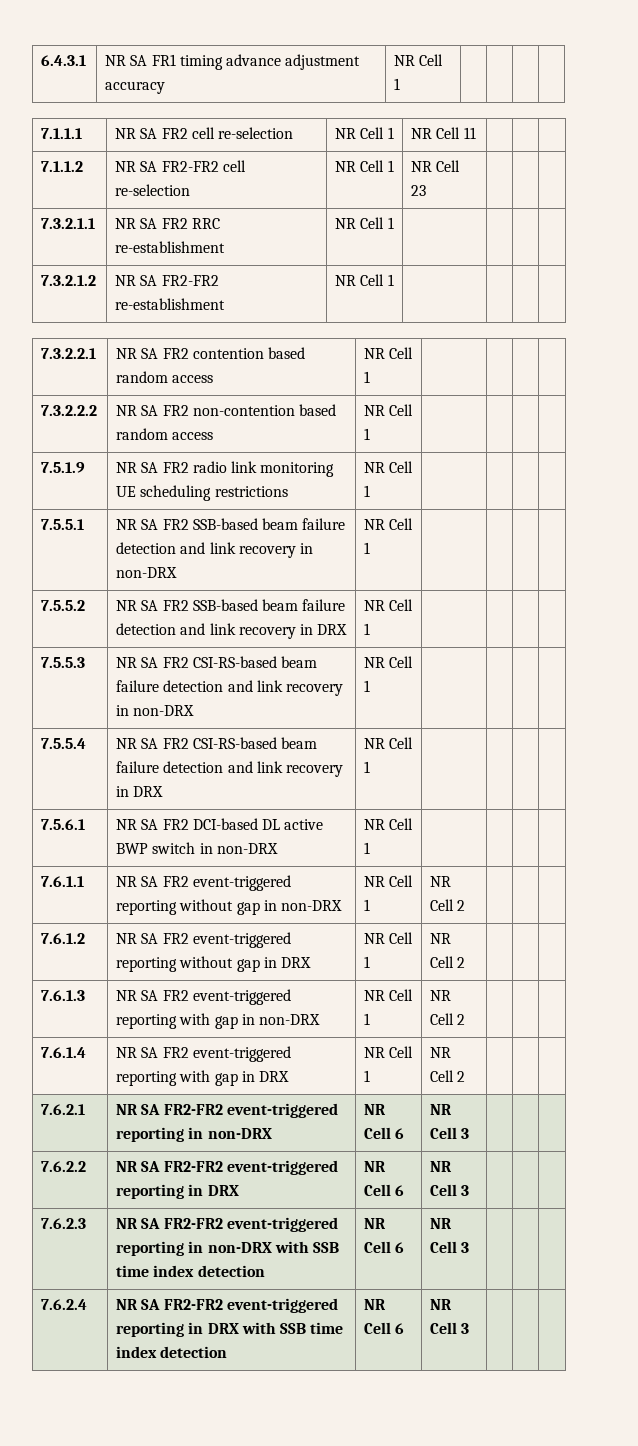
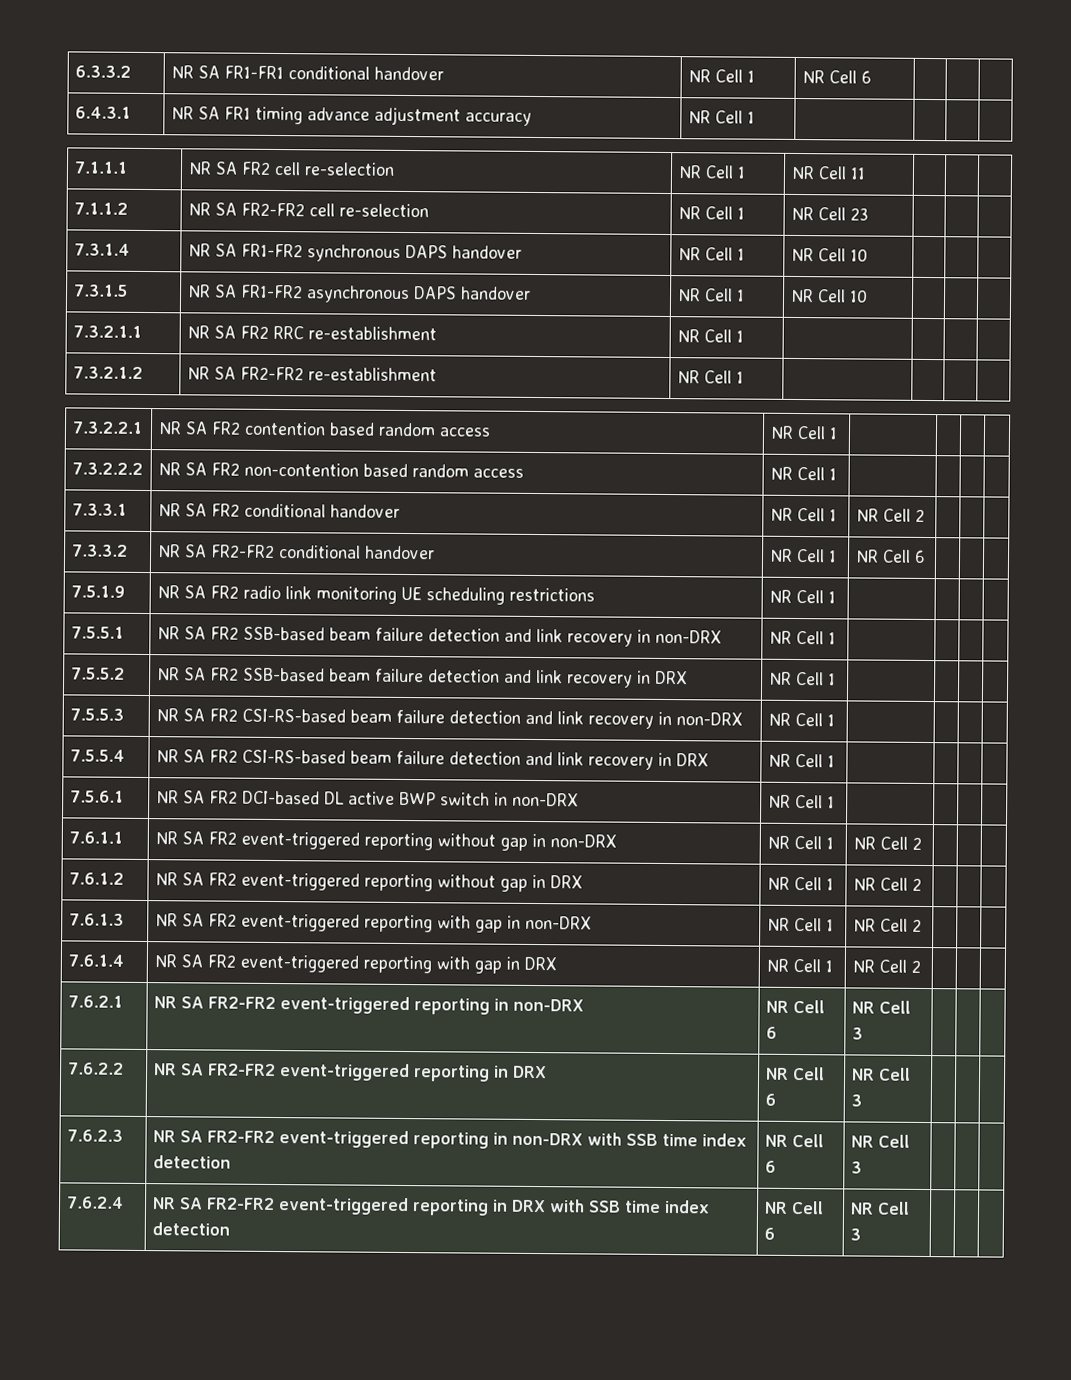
+ 6.3.3.2 | NR SA FR1-FR1 conditional handover | NR Cell 1 | NR Cell 6 | | |
+ 7.3.1.4 | NR SA FR1-FR2 synchronous DAPS handover | NR Cell 1 | NR Cell 10 | | |
+ 7.3.1.5 | NR SA FR1-FR2 asynchronous DAPS handover | NR Cell 1 | NR Cell 10 | | |
+ 7.3.3.1 | NR SA FR2 conditional handover | NR Cell 1 | NR Cell 2 | | |
+ 7.3.3.2 | NR SA FR2-FR2 conditional handover | NR Cell 1 | NR Cell 6 | | |

